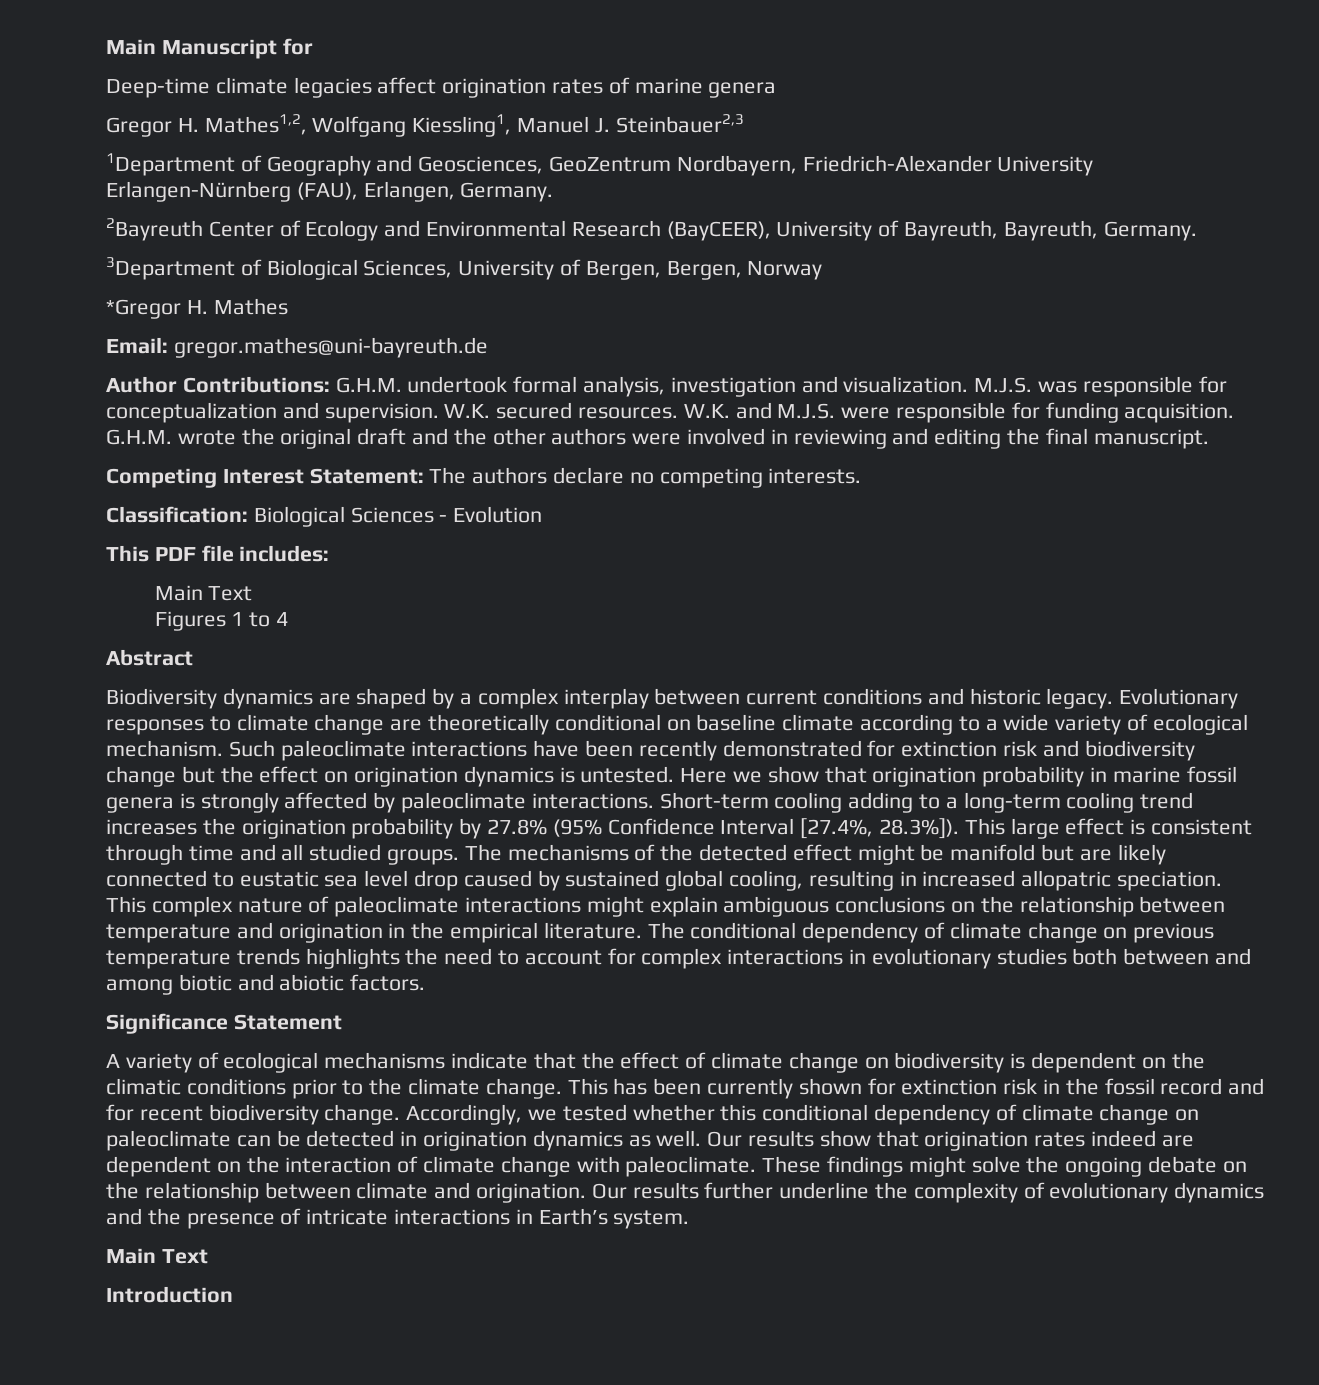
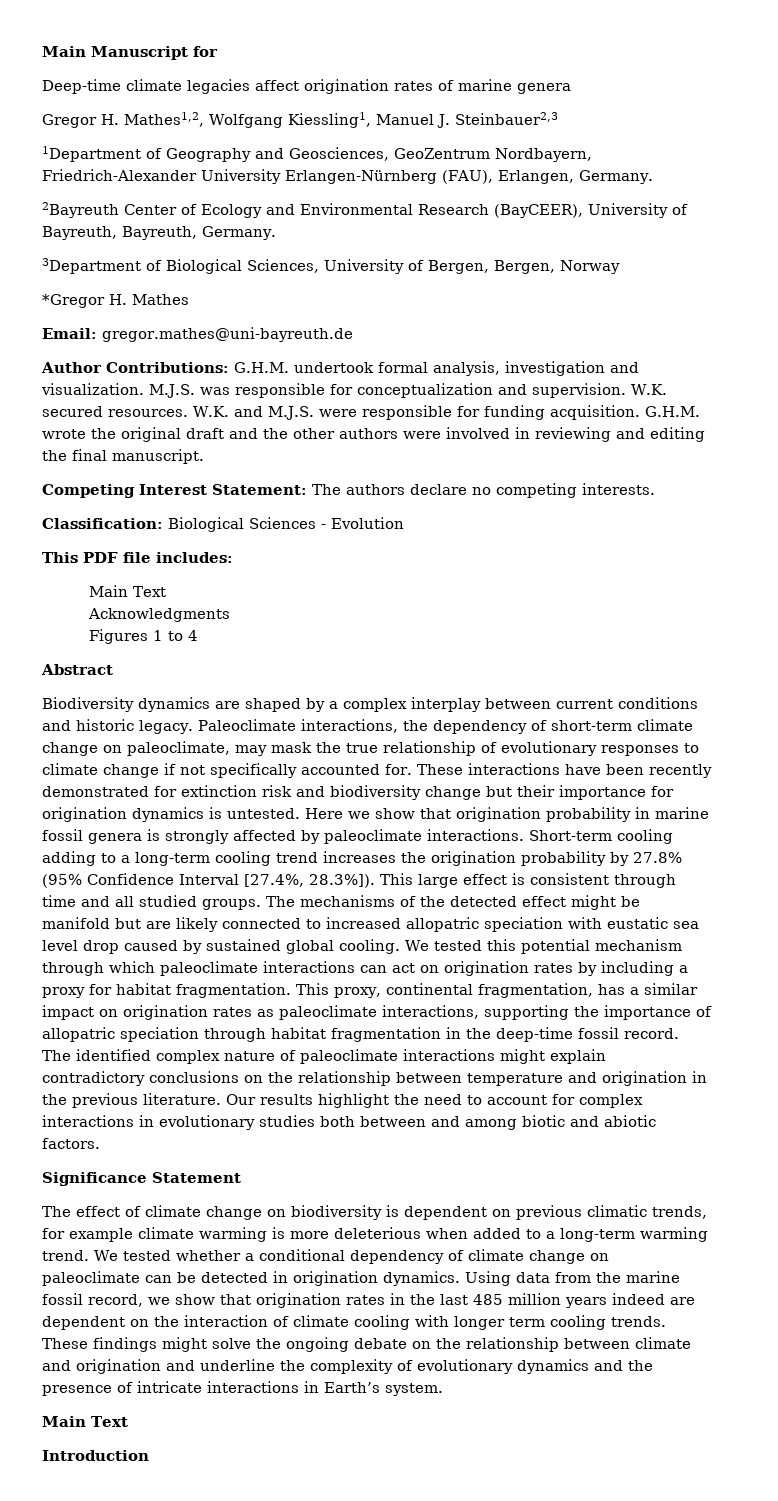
+ Acknowledgments
- Evolutionary responses to climate change are theoretically conditional on baseline climate according to a wide variety of ecological mechanism. Such paleoclimate interactions have been recently demonstrated for extinction risk and biodiversity change but the effect on origination dynamics is untested.
+ Paleoclimate interactions, the dependency of short-term climate change on paleoclimate, may mask the true relationship of evolutionary responses to climate change if not specifically accounted for. These interactions have been recently demonstrated for extinction risk and biodiversity change but their importance for origination dynamics is untested.
- The mechanisms of the detected effect might be manifold but are likely connected to eustatic sea level drop caused by sustained global cooling, resulting in increased allopatric speciation. This complex nature of paleoclimate interactions might explain ambiguous conclusions on the relationship between temperature and origination in the empirical literature. The conditional dependency of climate change on previous temperature trends highlights the need to account for complex interactions in evolutionary studies both between and among biotic and abiotic factors.
+ The mechanisms of the detected effect might be manifold but are likely connected to increased allopatric speciation with eustatic sea level drop caused by sustained global cooling. We tested this potential mechanism through which paleoclimate interactions can act on origination rates by including a proxy for habitat fragmentation. This proxy, continental fragmentation, has a similar impact on origination rates as paleoclimate interactions, supporting the importance of allopatric speciation through habitat fragmentation in the deep-time fossil record. The identified complex nature of paleoclimate interactions might explain contradictory conclusions on the relationship between temperature and origination in the previous literature. Our results highlight the need to account for complex interactions in evolutionary studies both between and among biotic and abiotic factors.
- A variety of ecological mechanisms indicate that the effect of climate change on biodiversity is dependent on the climatic conditions prior to the climate change. This has been currently shown for extinction risk in the fossil record and for recent biodiversity change. Accordingly, we tested whether this conditional dependency of climate change on paleoclimate can be detected in origination dynamics as well. Our results show that origination rates indeed are dependent on the interaction of climate change with paleoclimate.
+ The effect of climate change on biodiversity is dependent on previous climatic trends, for example climate warming is more deleterious when added to a long-term warming trend. We tested whether a conditional dependency of climate change on paleoclimate can be detected in origination dynamics. Using data from the marine fossil record, we show that origination rates in the last 485 million years indeed are dependent on the interaction of climate cooling with longer term cooling trends.
- These findings might solve the ongoing debate on the relationship between climate and origination. Our results further underline the complexity of evolutionary dynamics and the presence of intricate interactions in Earth’s system.
+ These findings might solve the ongoing debate on the relationship between climate and origination and underline the complexity of evolutionary dynamics and the presence of intricate interactions in Earth’s system.

